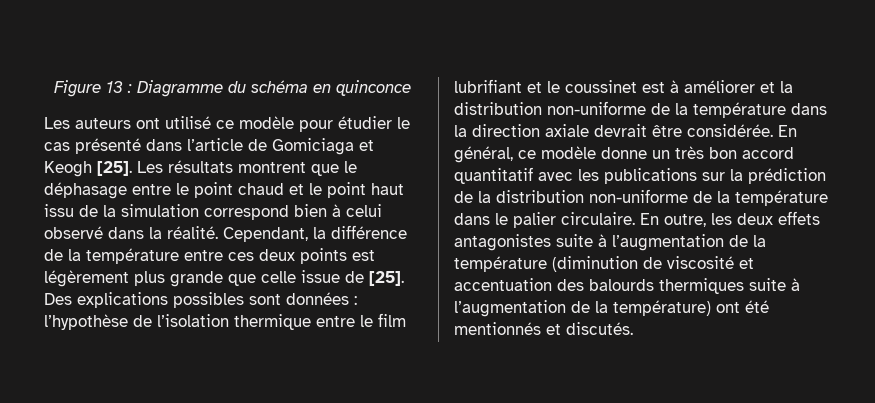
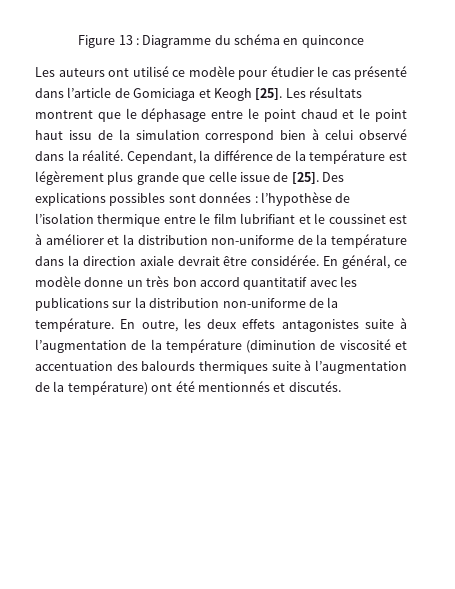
- Cependant, la différence de la température entre ces deux points est légèrement plus grande que celle issue de [25].
+ Cependant, la différence de la température est légèrement plus grande que celle issue de [25].
- En général, ce modèle donne un très bon accord quantitatif avec les publications sur la prédiction de la distribution non-uniforme de la température dans le palier circulaire.
+ En général, ce modèle donne un très bon accord quantitatif avec les publications sur la distribution non-uniforme de la température.

